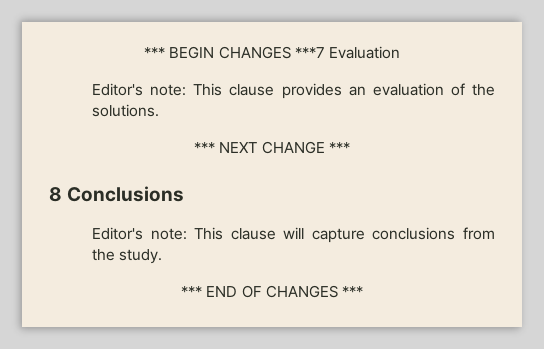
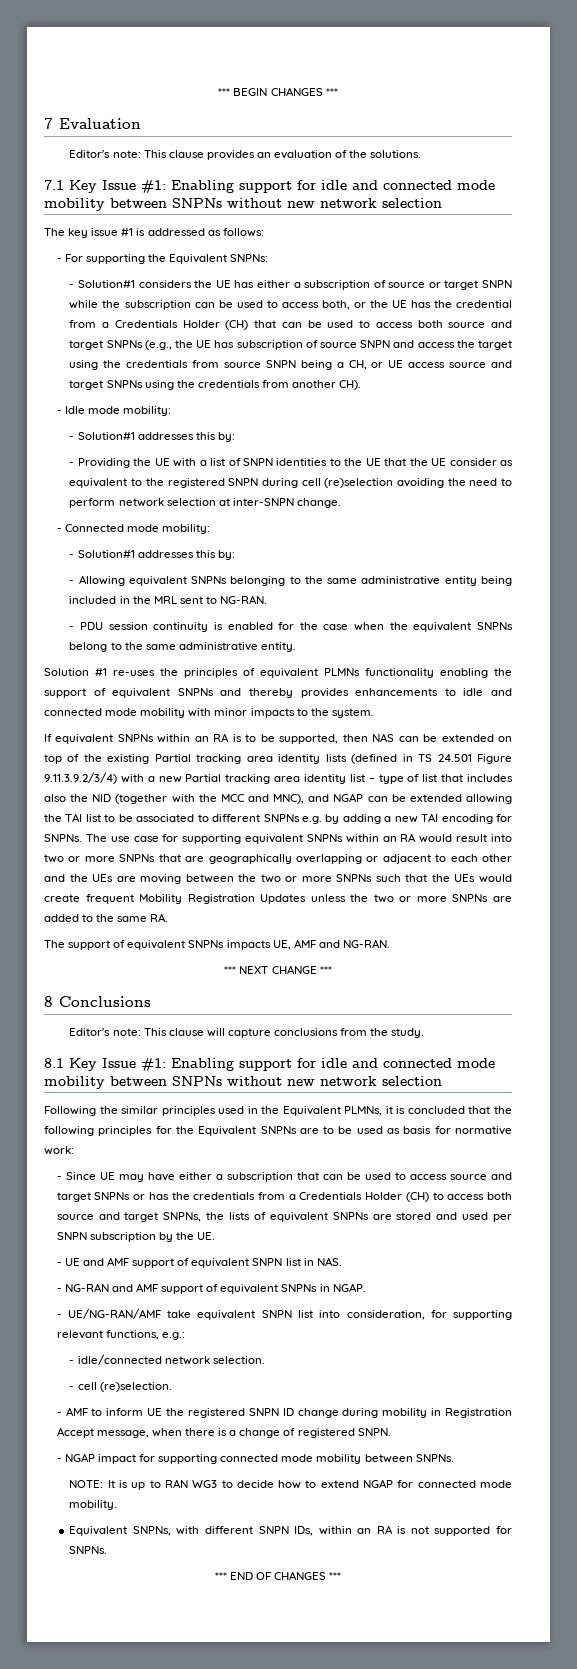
- *** BEGIN CHANGES ***7 Evaluation
+ *** BEGIN CHANGES ***
+ 7 Evaluation
+ 7.1 Key Issue #1: Enabling support for idle and connected mode mobility between SNPNs without new network selection
+ The key issue #1 is addressed as follows:
+ - For supporting the Equivalent SNPNs:
+ - Solution#1 considers the UE has either a subscription of source or target SNPN while the subscription can be used to access both, or the UE has the credential from a Credentials Holder (CH) that can be used to access both source and target SNPNs (e.g., the UE has subscription of source SNPN and access the target using the credentials from source SNPN being a CH, or UE access source and target SNPNs using the credentials from another CH).
+ - Idle mode mobility:
+ - Solution#1 addresses this by:
+ - Providing the UE with a list of SNPN identities to the UE that the UE consider as equivalent to the registered SNPN during cell (re)selection avoiding the need to perform network selection at inter-SNPN change.
+ - Connected mode mobility:
+ - Solution#1 addresses this by:
+ - Allowing equivalent SNPNs belonging to the same administrative entity being included in the MRL sent to NG-RAN.
+ - PDU session continuity is enabled for the case when the equivalent SNPNs belong to the same administrative entity.
+ Solution #1 re-uses the principles of equivalent PLMNs functionality enabling the support of equivalent SNPNs and thereby provides enhancements to idle and connected mode mobility with minor impacts to the system.
+ If equivalent SNPNs within an RA is to be supported, then NAS can be extended on top of the existing Partial tracking area identity lists (defined in TS 24.501 Figure 9.11.3.9.2/3/4) with a new Partial tracking area identity list – type of list that includes also the NID (together with the MCC and MNC), and NGAP can be extended allowing the TAI list to be associated to different SNPNs e.g. by adding a new TAI encoding for SNPNs. The use case for supporting equivalent SNPNs within an RA would result into two or more SNPNs that are geographically overlapping or adjacent to each other and the UEs are moving between the two or more SNPNs such that the UEs would create frequent Mobility Registration Updates unless the two or more SNPNs are added to the same RA.
+ The support of equivalent SNPNs impacts UE, AMF and NG-RAN.
+ 8.1 Key Issue #1: Enabling support for idle and connected mode mobility between SNPNs without new network selection
+ Following the similar principles used in the Equivalent PLMNs, it is concluded that the following principles for the Equivalent SNPNs are to be used as basis for normative work:
+ - Since UE may have either a subscription that can be used to access source and target SNPNs or has the credentials from a Credentials Holder (CH) to access both source and target SNPNs, the lists of equivalent SNPNs are stored and used per SNPN subscription by the UE.
+ - UE and AMF support of equivalent SNPN list in NAS.
+ - NG-RAN and AMF support of equivalent SNPNs in NGAP.
+ - UE/NG-RAN/AMF take equivalent SNPN list into consideration, for supporting relevant functions, e.g.:
+ - idle/connected network selection.
+ - cell (re)selection.
+ - AMF to inform UE the registered SNPN ID change during mobility in Registration Accept message, when there is a change of registered SNPN.
+ - NGAP impact for supporting connected mode mobility between SNPNs.
+ NOTE: It is up to RAN WG3 to decide how to extend NGAP for connected mode mobility.
+ Equivalent SNPNs, with different SNPN IDs, within an RA is not supported for SNPNs.

